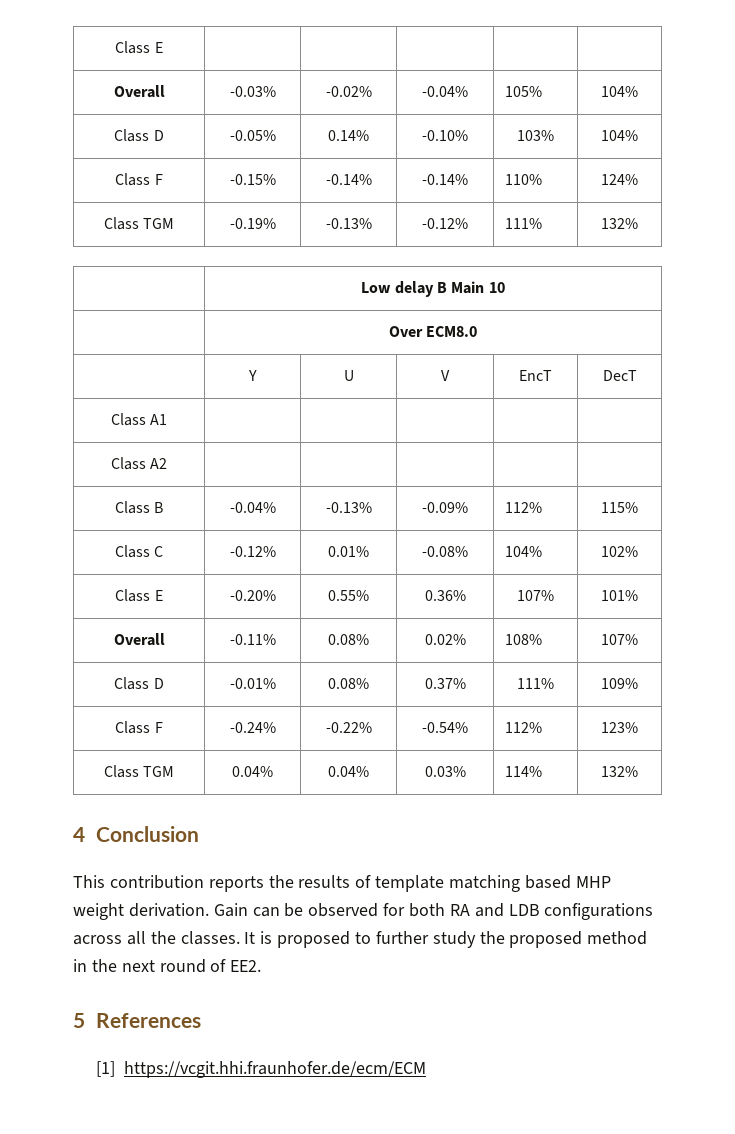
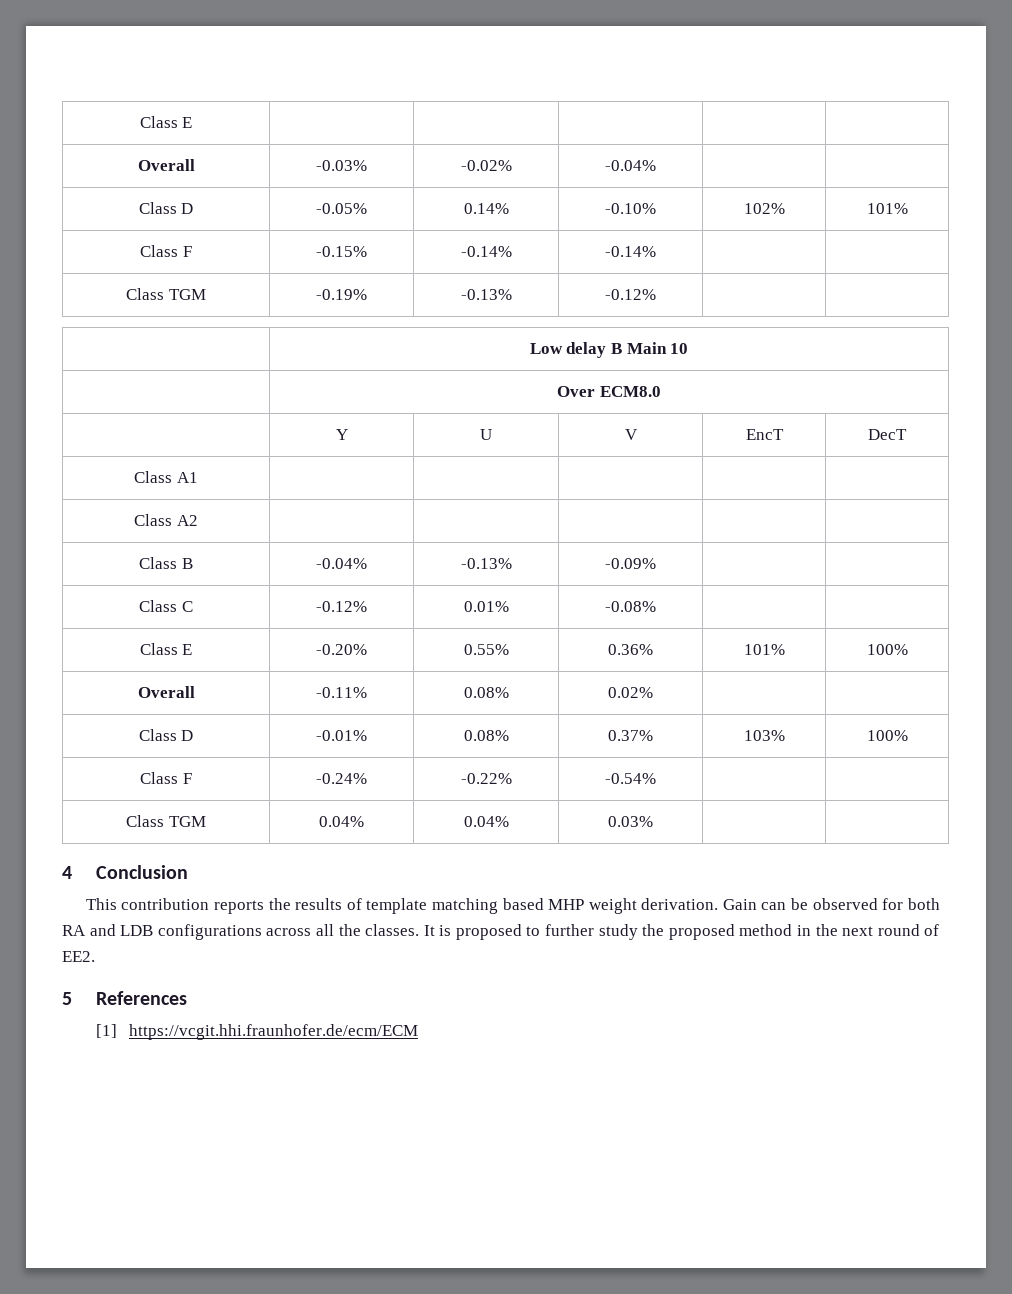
- Overall | -0.03% | -0.02% | -0.04% | 105% | 104%
+ Overall | -0.03% | -0.02% | -0.04% | |
- Class D | -0.05% | 0.14% | -0.10% | 103% | 104%
+ Class D | -0.05% | 0.14% | -0.10% | 102% | 101%
- Class F | -0.15% | -0.14% | -0.14% | 110% | 124%
+ Class F | -0.15% | -0.14% | -0.14% | |
- Class TGM | -0.19% | -0.13% | -0.12% | 111% | 132%
+ Class TGM | -0.19% | -0.13% | -0.12% | |
- Class B | -0.04% | -0.13% | -0.09% | 112% | 115%
+ Class B | -0.04% | -0.13% | -0.09% | |
- Class C | -0.12% | 0.01% | -0.08% | 104% | 102%
+ Class C | -0.12% | 0.01% | -0.08% | |
- Class E | -0.20% | 0.55% | 0.36% | 107% | 101%
+ Class E | -0.20% | 0.55% | 0.36% | 101% | 100%
- Overall | -0.11% | 0.08% | 0.02% | 108% | 107%
+ Overall | -0.11% | 0.08% | 0.02% | |
- Class D | -0.01% | 0.08% | 0.37% | 111% | 109%
+ Class D | -0.01% | 0.08% | 0.37% | 103% | 100%
- Class F | -0.24% | -0.22% | -0.54% | 112% | 123%
+ Class F | -0.24% | -0.22% | -0.54% | |
- Class TGM | 0.04% | 0.04% | 0.03% | 114% | 132%
+ Class TGM | 0.04% | 0.04% | 0.03% | |

